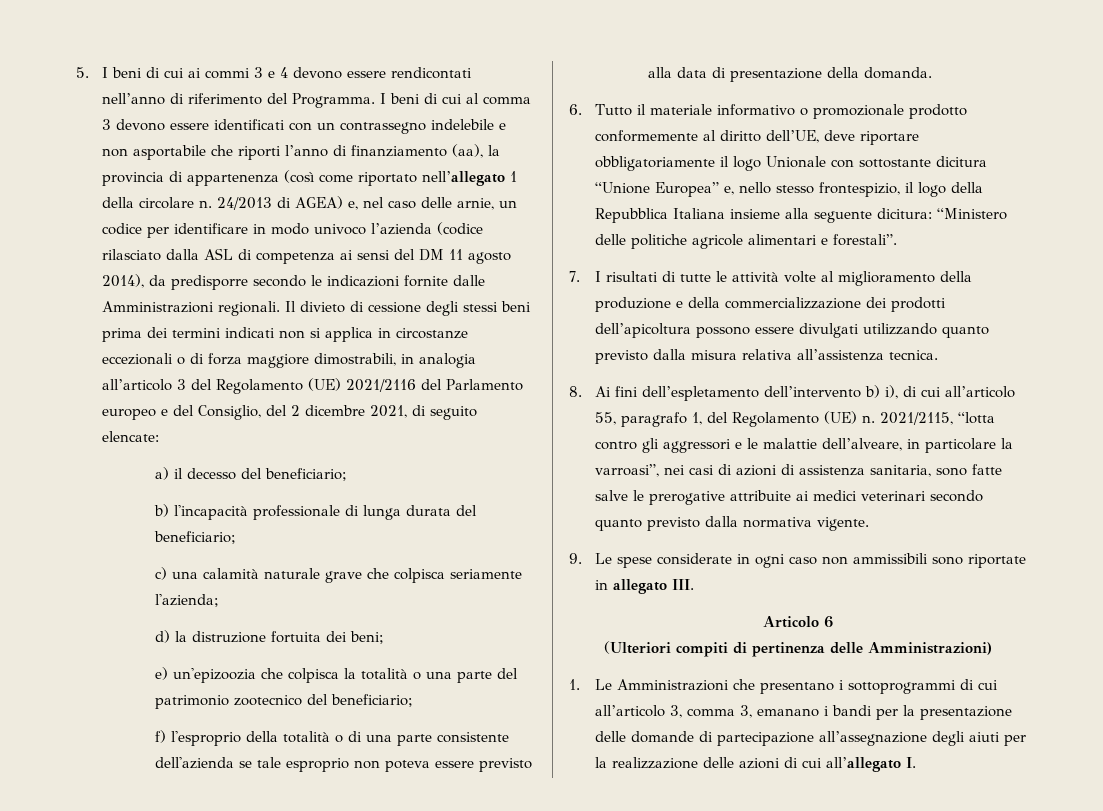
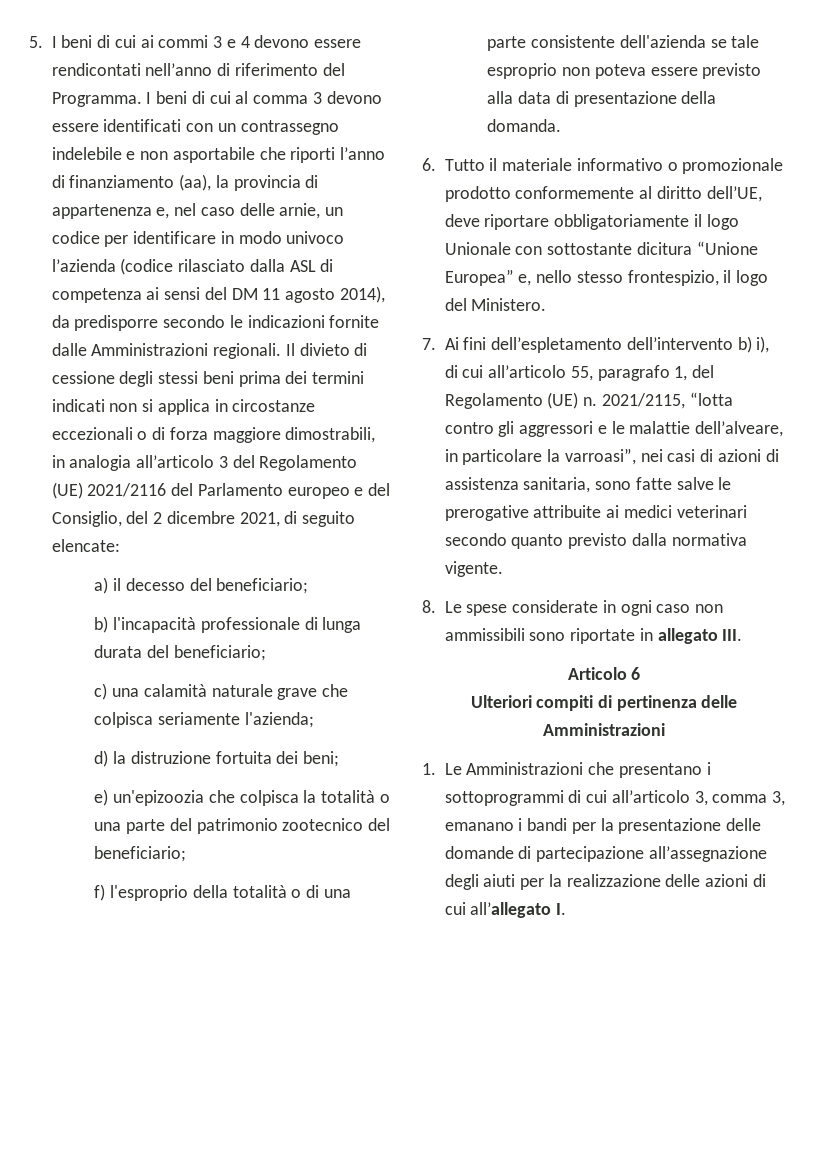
- I beni di cui al comma 3 devono essere identificati con un contrassegno indelebile e non asportabile che riporti l’anno di finanziamento (aa), la provincia di appartenenza (così come riportato nell’allegato 1 della circolare n. 24/2013 di AGEA) e, nel caso delle arnie, un codice per identificare in modo univoco l’azienda (codice rilasciato dalla ASL di competenza ai sensi del DM 11 agosto 2014), da predisporre secondo le indicazioni fornite dalle Amministrazioni regionali.
+ I beni di cui al comma 3 devono essere identificati con un contrassegno indelebile e non asportabile che riporti l’anno di finanziamento (aa), la provincia di appartenenza e, nel caso delle arnie, un codice per identificare in modo univoco l’azienda (codice rilasciato dalla ASL di competenza ai sensi del DM 11 agosto 2014), da predisporre secondo le indicazioni fornite dalle Amministrazioni regionali.
- 6. Tutto il materiale informativo o promozionale prodotto conformemente al diritto dell’UE, deve riportare obbligatoriamente il logo Unionale con sottostante dicitura “Unione Europea” e, nello stesso frontespizio, il logo della Repubblica Italiana insieme alla seguente dicitura: “Ministero delle politiche agricole alimentari e forestali”.
- 7. I risultati di tutte le attività volte al miglioramento della produzione e della commercializzazione dei prodotti dell’apicoltura possono essere divulgati utilizzando quanto previsto dalla misura relativa all’assistenza tecnica.
- 8. Ai fini dell’espletamento dell’intervento b) i), di cui all’articolo 55, paragrafo 1, del Regolamento (UE) n.
+ 6. Tutto il materiale informativo o promozionale prodotto conformemente al diritto dell’UE, deve riportare obbligatoriamente il logo Unionale con sottostante dicitura “Unione Europea” e, nello stesso frontespizio, il logo del Ministero.
+ 7. Ai fini dell’espletamento dell’intervento b) i), di cui all’articolo 55, paragrafo 1, del Regolamento (UE) n.
- 9. Le spese considerate in ogni caso non ammissibili sono riportate in allegato III.
+ 8. Le spese considerate in ogni caso non ammissibili sono riportate in allegato III.
- (Ulteriori compiti di pertinenza delle Amministrazioni)
+ Ulteriori compiti di pertinenza delle Amministrazioni

